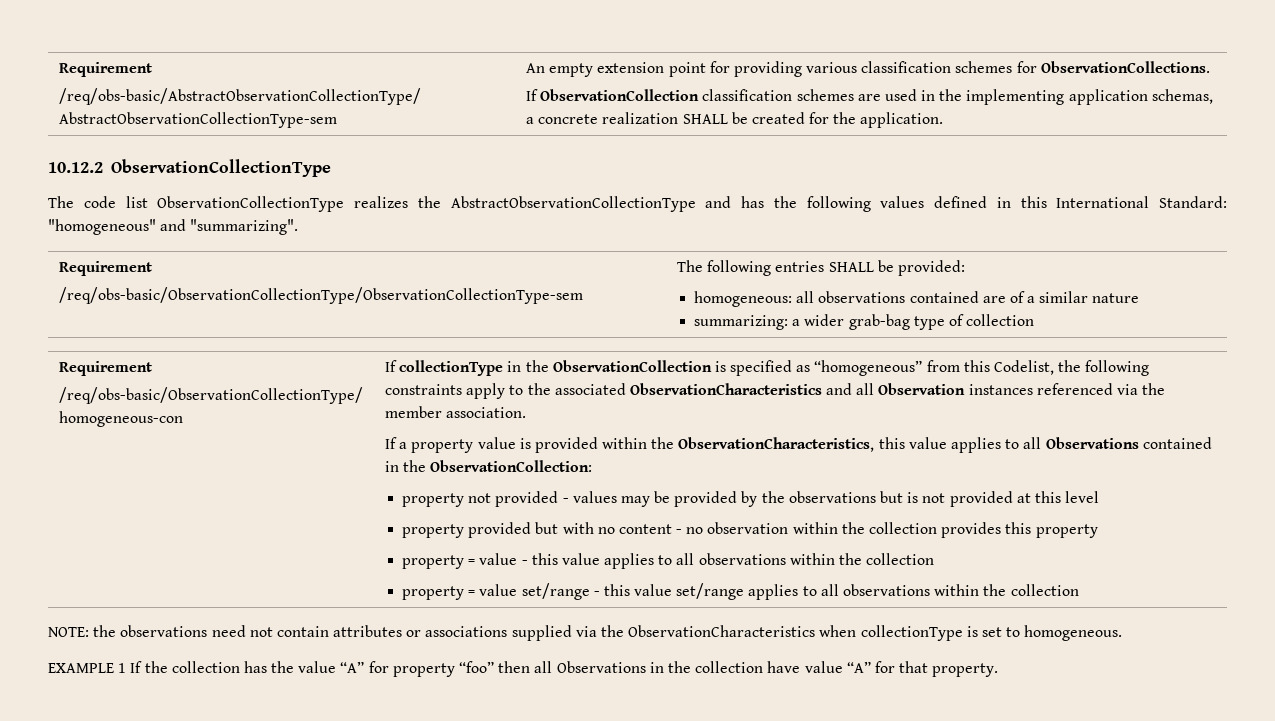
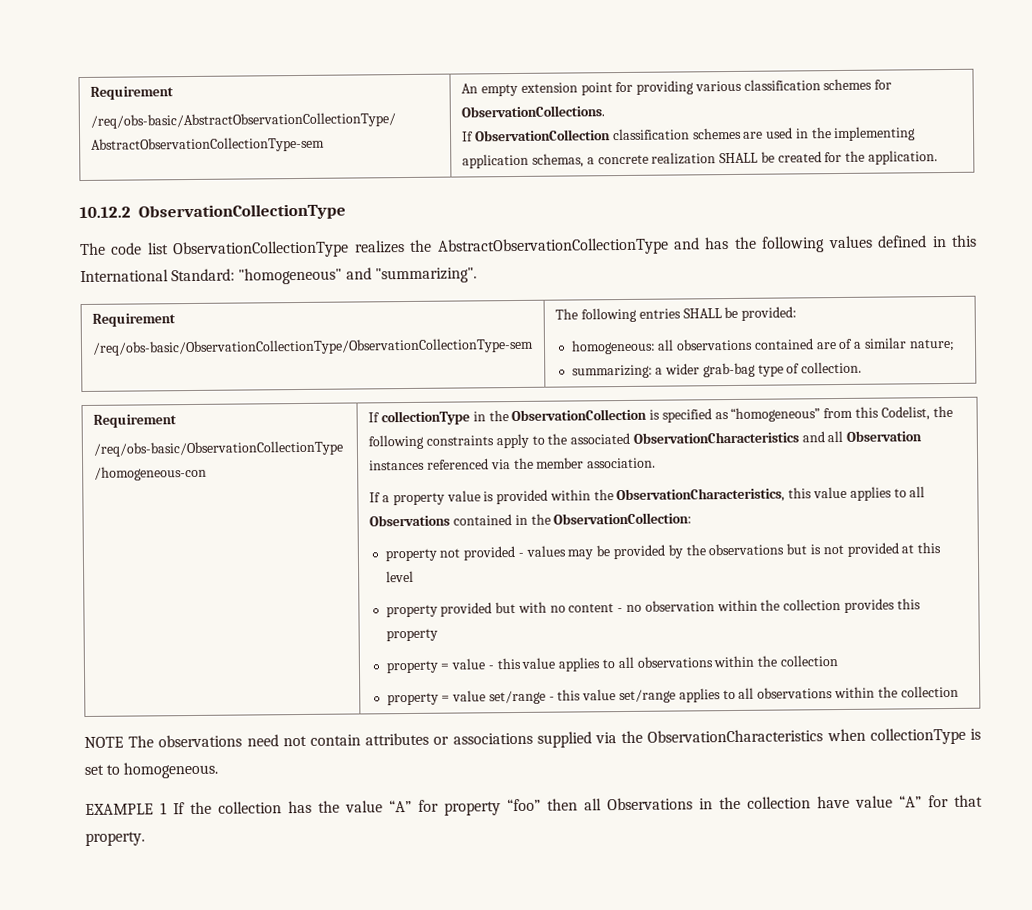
  The code list ObservationCollectionType realizes the AbstractObservationCollectionType and has the following values defined in this International Standard: "homogeneous" and "summarizing".
  Requirement
  /req/obs-basic/ObservationCollectionType/ObservationCollectionType-sem | The following entries SHALL be provided:
- homogeneous: all observations contained are of a similar nature
- summarizing: a wider grab-bag type of collection
+ homogeneous: all observations contained are of a similar nature;
+ summarizing: a wider grab-bag type of collection.
- NOTE: the observations need not contain attributes or associations supplied via the ObservationCharacteristics when collectionType is set to homogeneous.
+ NOTE The observations need not contain attributes or associations supplied via the ObservationCharacteristics when collectionType is set to homogeneous.

